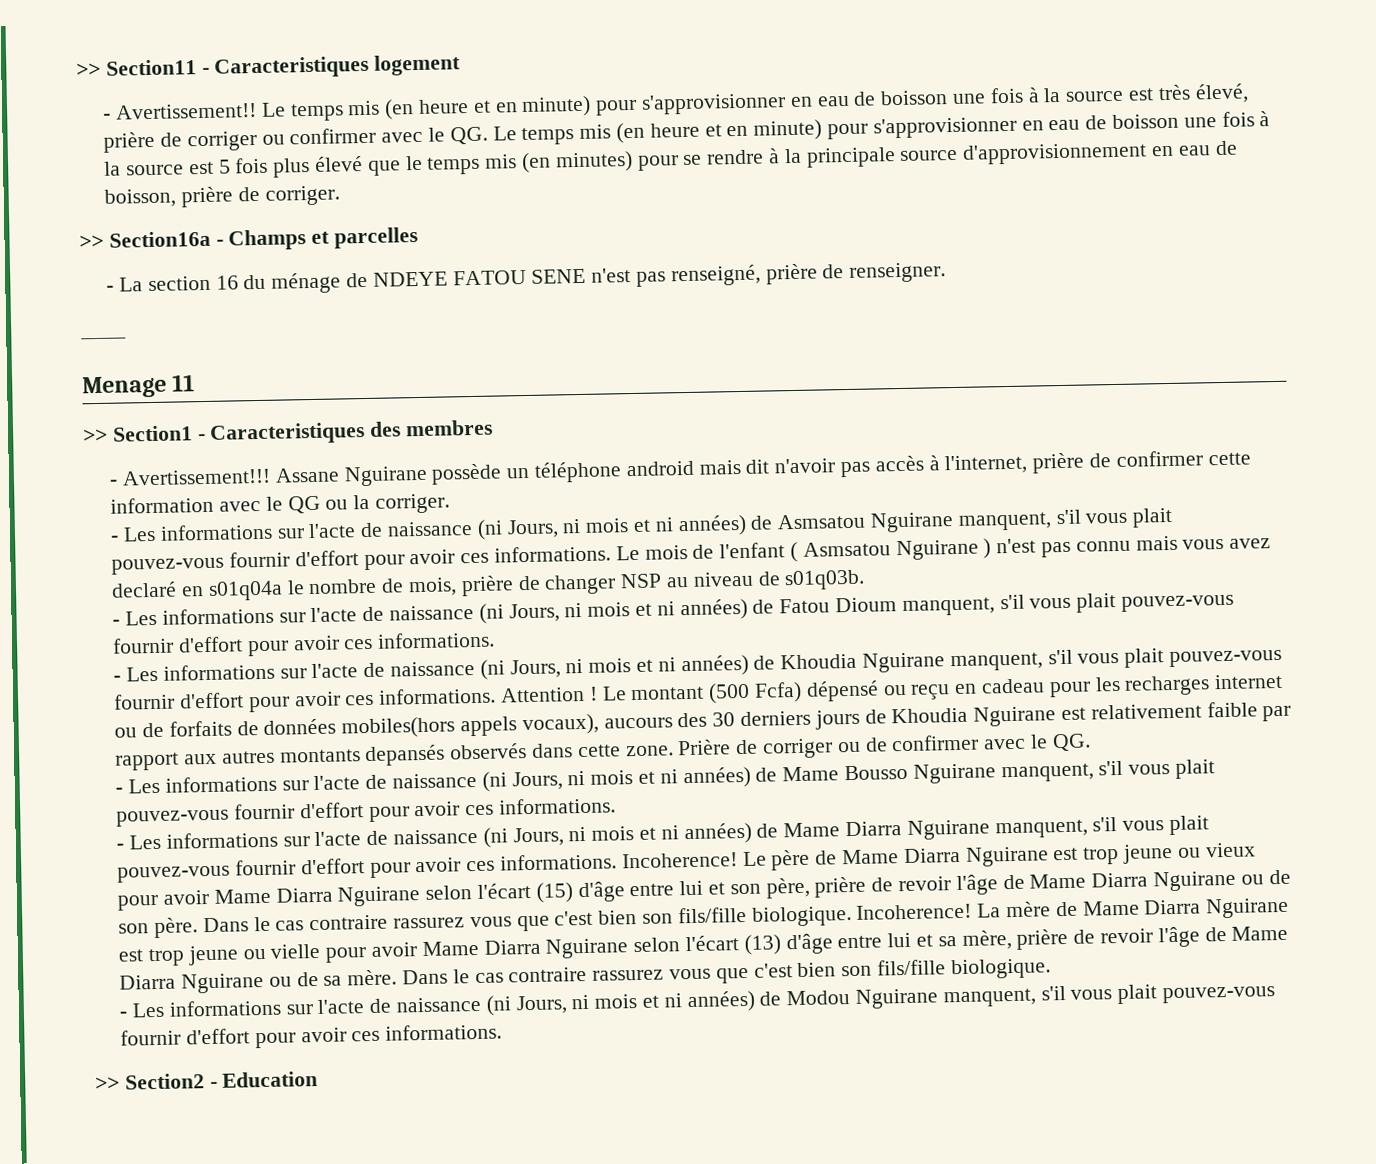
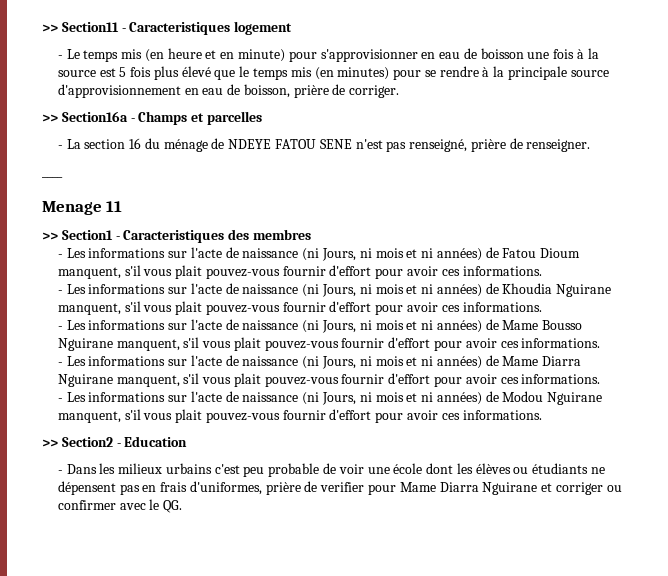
- - Avertissement!! Le temps mis (en heure et en minute) pour s'approvisionner en eau de boisson une fois à la source est très élevé, prière de corriger ou confirmer avec le QG. Le temps mis (en heure et en minute) pour s'approvisionner en eau de boisson une fois à la source est 5 fois plus élevé que le temps mis (en minutes) pour se rendre à la principale source d'approvisionnement en eau de boisson, prière de corriger.
+ - Le temps mis (en heure et en minute) pour s'approvisionner en eau de boisson une fois à la source est 5 fois plus élevé que le temps mis (en minutes) pour se rendre à la principale source d'approvisionnement en eau de boisson, prière de corriger.
- - Avertissement!!! Assane Nguirane possède un téléphone android mais dit n'avoir pas accès à l'internet, prière de confirmer cette information avec le QG ou la corriger.
- - Les informations sur l'acte de naissance (ni Jours, ni mois et ni années) de Asmsatou Nguirane manquent, s'il vous plait pouvez-vous fournir d'effort pour avoir ces informations. Le mois de l'enfant ( Asmsatou Nguirane ) n'est pas connu mais vous avez declaré en s01q04a le nombre de mois, prière de changer NSP au niveau de s01q03b.
- Attention ! Le montant (500 Fcfa) dépensé ou reçu en cadeau pour les recharges internet ou de forfaits de données mobiles(hors appels vocaux), aucours des 30 derniers jours de Khoudia Nguirane est relativement faible par rapport aux autres montants depansés observés dans cette zone. Prière de corriger ou de confirmer avec le QG.
- Incoherence! Le père de Mame Diarra Nguirane est trop jeune ou vieux pour avoir Mame Diarra Nguirane selon l'écart (15) d'âge entre lui et son père, prière de revoir l'âge de Mame Diarra Nguirane ou de son père. Dans le cas contraire rassurez vous que c'est bien son fils/fille biologique. Incoherence! La mère de Mame Diarra Nguirane est trop jeune ou vielle pour avoir Mame Diarra Nguirane selon l'écart (13) d'âge entre lui et sa mère, prière de revoir l'âge de Mame Diarra Nguirane ou de sa mère. Dans le cas contraire rassurez vous que c'est bien son fils/fille biologique.
+ - Dans les milieux urbains c'est peu probable de voir une école dont les élèves ou étudiants ne dépensent pas en frais d'uniformes, prière de verifier pour Mame Diarra Nguirane et corriger ou confirmer avec le QG.

